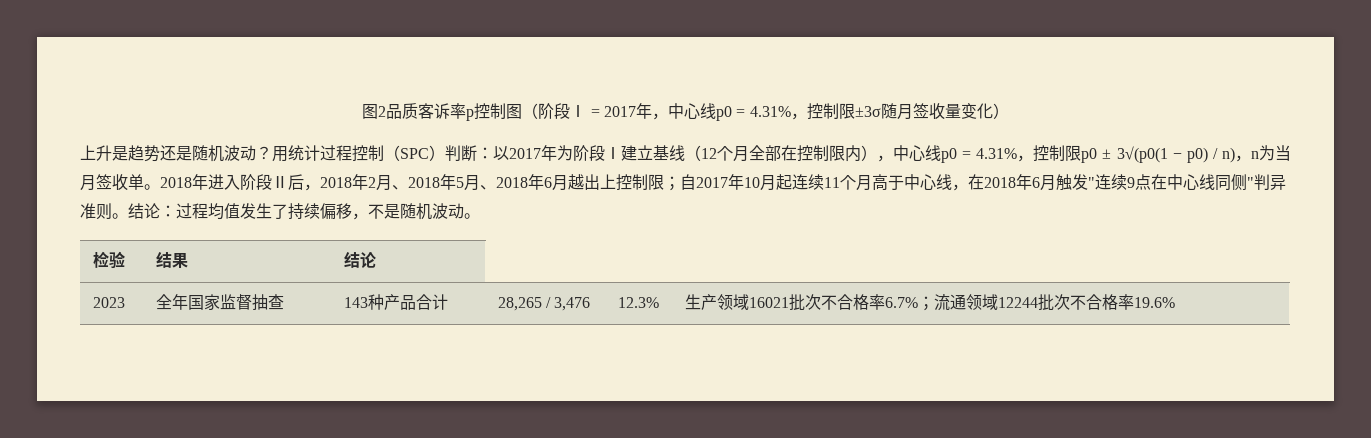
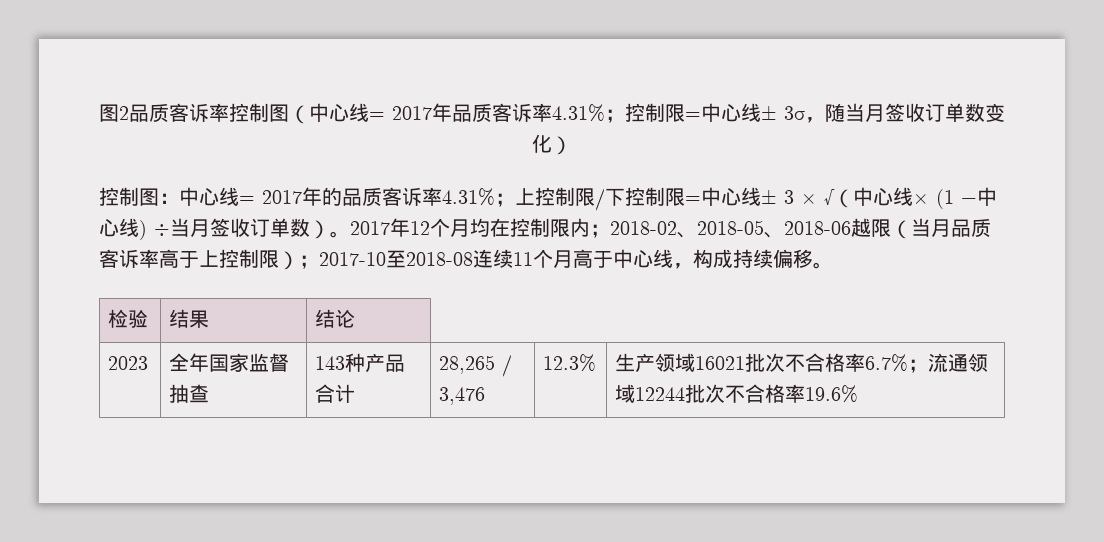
- 图2品质客诉率p控制图（阶段Ⅰ = 2017年，中心线p0 = 4.31%，控制限±3σ随月签收量变化）
- 上升是趋势还是随机波动？用统计过程控制（SPC）判断：以2017年为阶段Ⅰ建立基线（12个月全部在控制限内），中心线p0 = 4.31%，控制限p0 ± 3√(p0(1 − p0) / n)，n为当月签收单。2018年进入阶段Ⅱ后，2018年2月、2018年5月、2018年6月越出上控制限；自2017年10月起连续11个月高于中心线，在2018年6月触发"连续9点在中心线同侧"判异准则。结论：过程均值发生了持续偏移，不是随机波动。
+ 图2品质客诉率控制图（中心线= 2017年品质客诉率4.31%；控制限=中心线± 3σ，随当月签收订单数变化）
+ 控制图：中心线= 2017年的品质客诉率4.31%；上控制限/下控制限=中心线± 3 × √（中心线× (1 −中心线) ÷当月签收订单数）。2017年12个月均在控制限内；2018-02、2018-05、2018-06越限（当月品质客诉率高于上控制限）；2017-10至2018-08连续11个月高于中心线，构成持续偏移。

